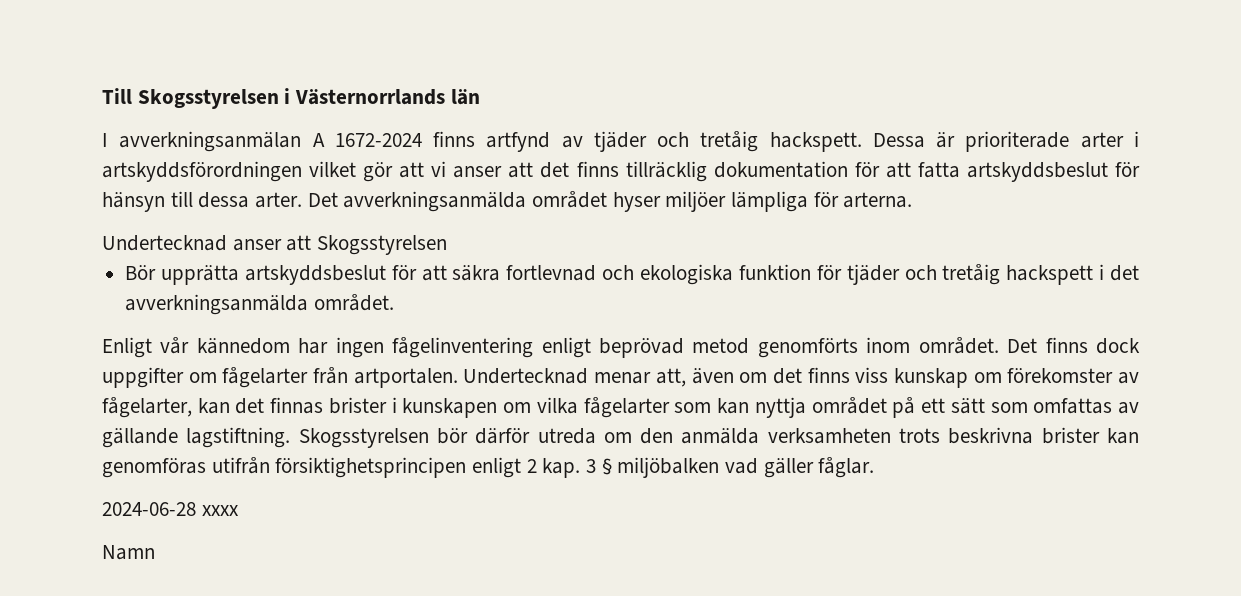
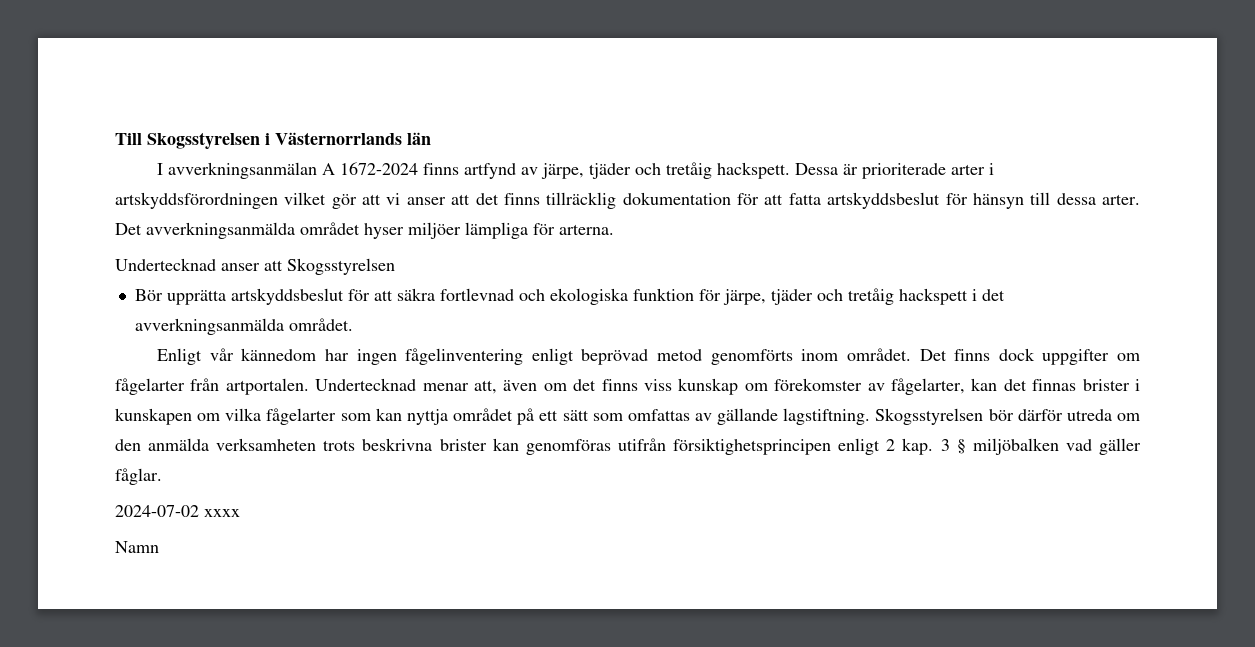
- I avverkningsanmälan A 1672-2024 finns artfynd av tjäder och tretåig hackspett.
+ I avverkningsanmälan A 1672-2024 finns artfynd av järpe, tjäder och tretåig hackspett.
- Bör upprätta artskyddsbeslut för att säkra fortlevnad och ekologiska funktion för tjäder och tretåig hackspett i det avverkningsanmälda området.
+ Bör upprätta artskyddsbeslut för att säkra fortlevnad och ekologiska funktion för järpe, tjäder och tretåig hackspett i det avverkningsanmälda området.
- 2024-06-28 xxxx
+ 2024-07-02 xxxx

